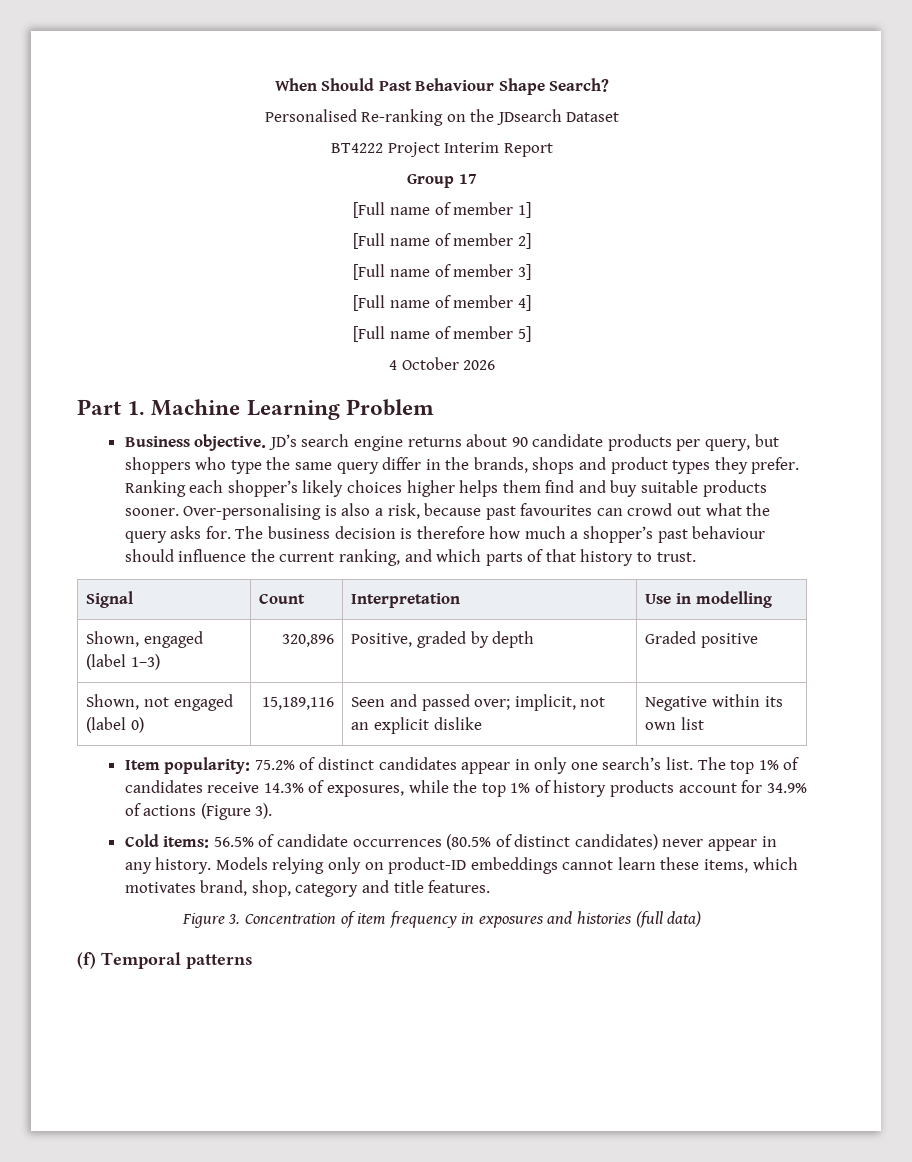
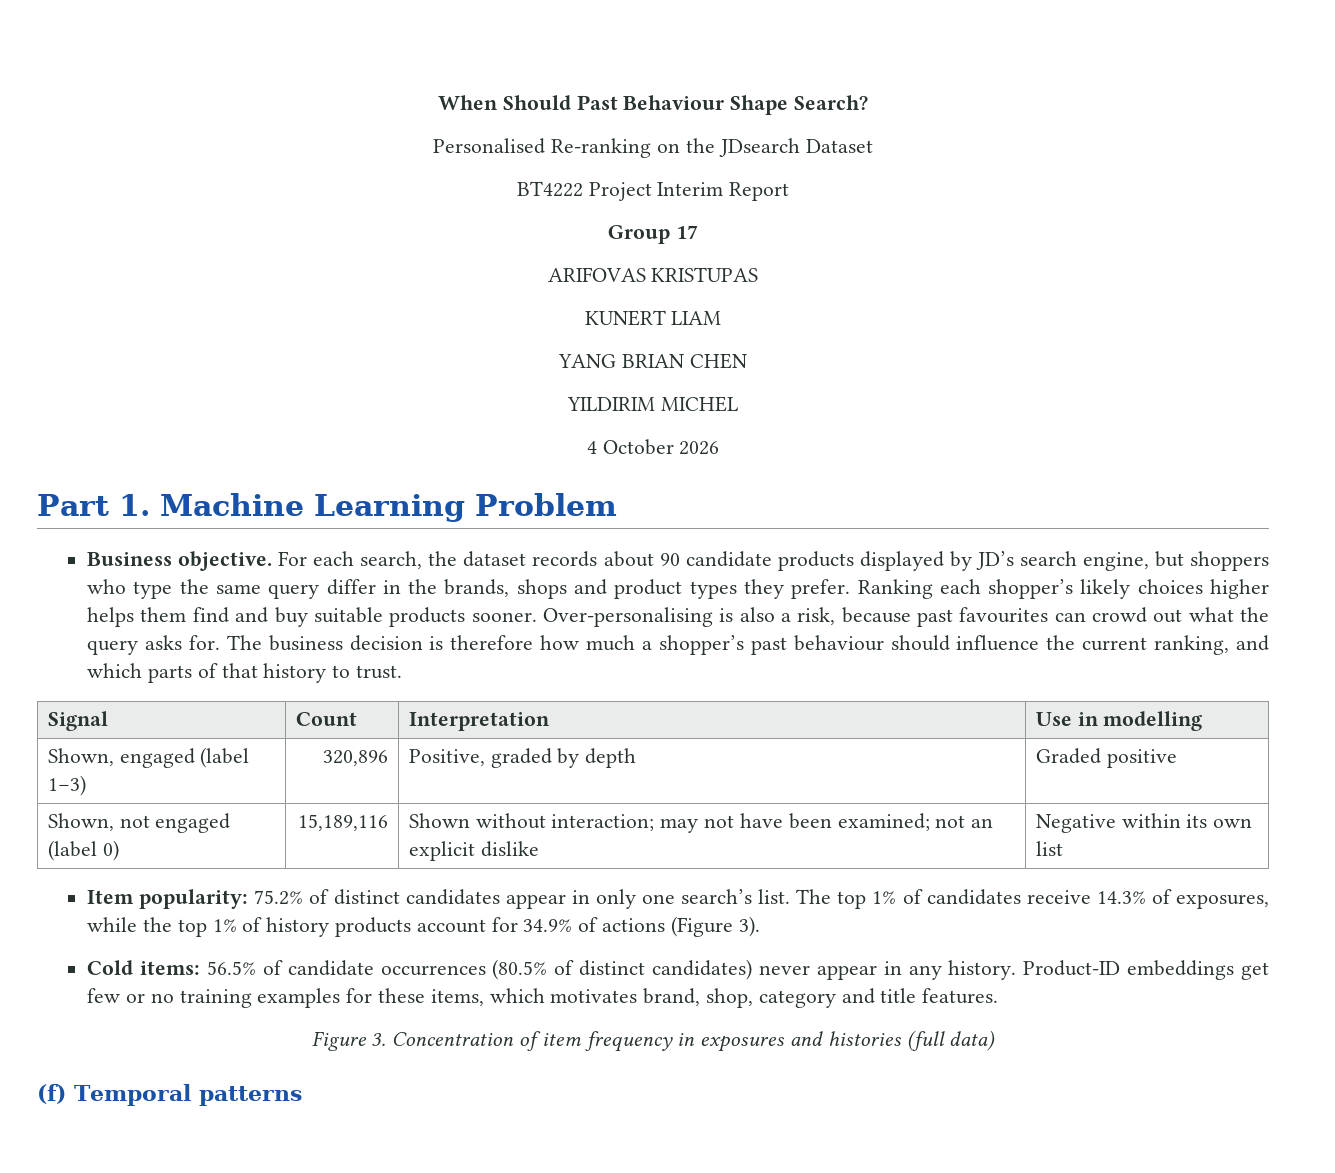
- [Full name of member 1]
- [Full name of member 2]
- [Full name of member 3]
- [Full name of member 4]
- [Full name of member 5]
+ ARIFOVAS KRISTUPAS
+ KUNERT LIAM
+ YANG BRIAN CHEN
+ YILDIRIM MICHEL
- JD’s search engine returns about 90 candidate products per query, but shoppers who type the same query differ in the brands, shops and product types they prefer.
+ For each search, the dataset records about 90 candidate products displayed by JD’s search engine, but shoppers who type the same query differ in the brands, shops and product types they prefer.
- Shown, not engaged (label 0) | 15,189,116 | Seen and passed over; implicit, not an explicit dislike | Negative within its own list
+ Shown, not engaged (label 0) | 15,189,116 | Shown without interaction; may not have been examined; not an explicit dislike | Negative within its own list
- Models relying only on product-ID embeddings cannot learn these items, which motivates brand, shop, category and title features.
+ Product-ID embeddings get few or no training examples for these items, which motivates brand, shop, category and title features.

